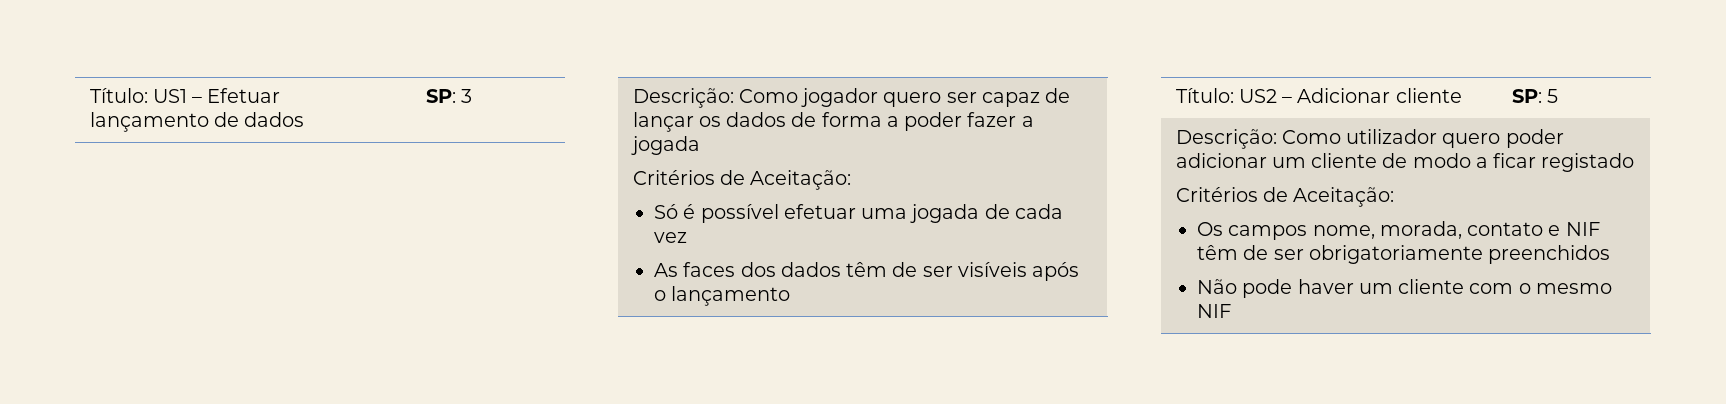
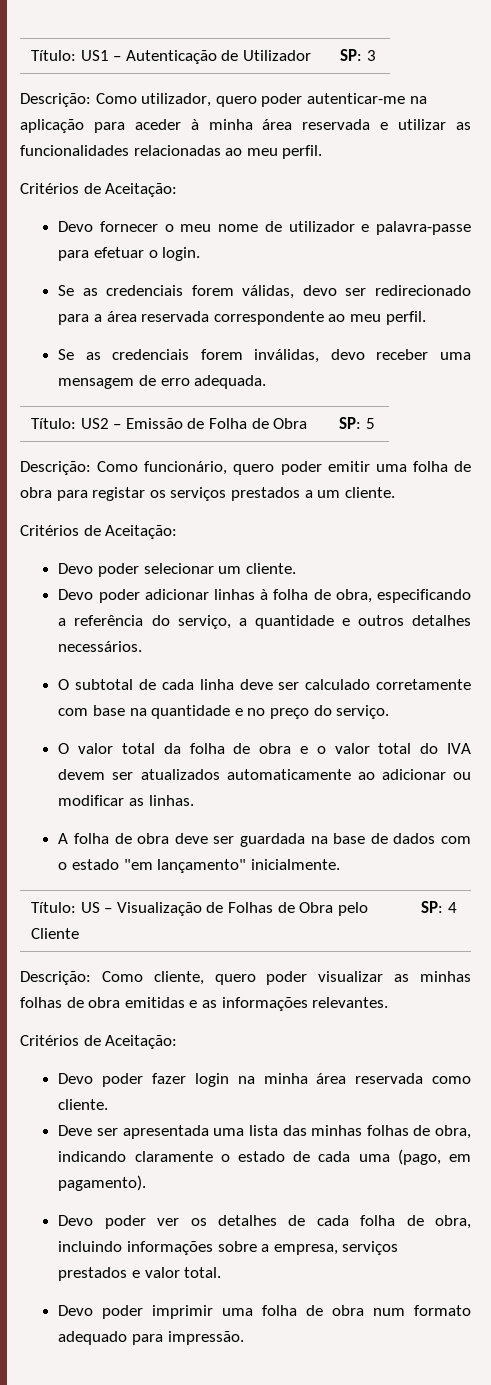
- Título: US1 – Efetuar lançamento de dados | SP: 3
+ Título: US1 – Autenticação de Utilizador | SP: 3
- Descrição: Como jogador quero ser capaz de lançar os dados de forma a poder fazer a jogada
+ Descrição: Como utilizador, quero poder autenticar-me na aplicação para aceder à minha área reservada e utilizar as funcionalidades relacionadas ao meu perfil.
  Critérios de Aceitação:
- Só é possível efetuar uma jogada de cada vez
- As faces dos dados têm de ser visíveis após o lançamento
- Título: US2 – Adicionar cliente | SP: 5
+ Devo fornecer o meu nome de utilizador e palavra-passe para efetuar o login.
+ Se as credenciais forem válidas, devo ser redirecionado para a área reservada correspondente ao meu perfil.
+ Se as credenciais forem inválidas, devo receber uma mensagem de erro adequada.
+ Título: US2 – Emissão de Folha de Obra | SP: 5
- Descrição: Como utilizador quero poder adicionar um cliente de modo a ficar registado
+ Descrição: Como funcionário, quero poder emitir uma folha de obra para registar os serviços prestados a um cliente.
  Critérios de Aceitação:
- Os campos nome, morada, contato e NIF têm de ser obrigatoriamente preenchidos
- Não pode haver um cliente com o mesmo NIF
+ Devo poder selecionar um cliente.
+ Devo poder adicionar linhas à folha de obra, especificando a referência do serviço, a quantidade e outros detalhes necessários.
+ O subtotal de cada linha deve ser calculado corretamente com base na quantidade e no preço do serviço.
+ O valor total da folha de obra e o valor total do IVA devem ser atualizados automaticamente ao adicionar ou modificar as linhas.
+ A folha de obra deve ser guardada na base de dados com o estado "em lançamento" inicialmente.
+ Título: US – Visualização de Folhas de Obra pelo Cliente | SP: 4
+ Descrição: Como cliente, quero poder visualizar as minhas folhas de obra emitidas e as informações relevantes.
+ Critérios de Aceitação:
+ Devo poder fazer login na minha área reservada como cliente.
+ Deve ser apresentada uma lista das minhas folhas de obra, indicando claramente o estado de cada uma (pago, em pagamento).
+ Devo poder ver os detalhes de cada folha de obra, incluindo informações sobre a empresa, serviços prestados e valor total.
+ Devo poder imprimir uma folha de obra num formato adequado para impressão.

